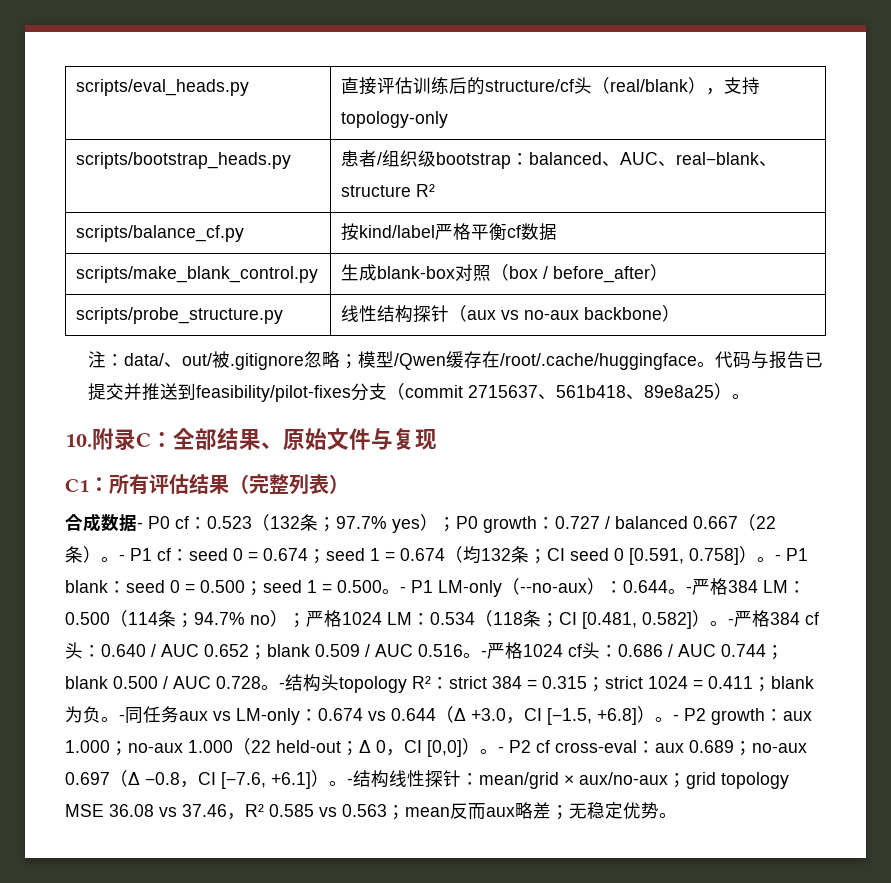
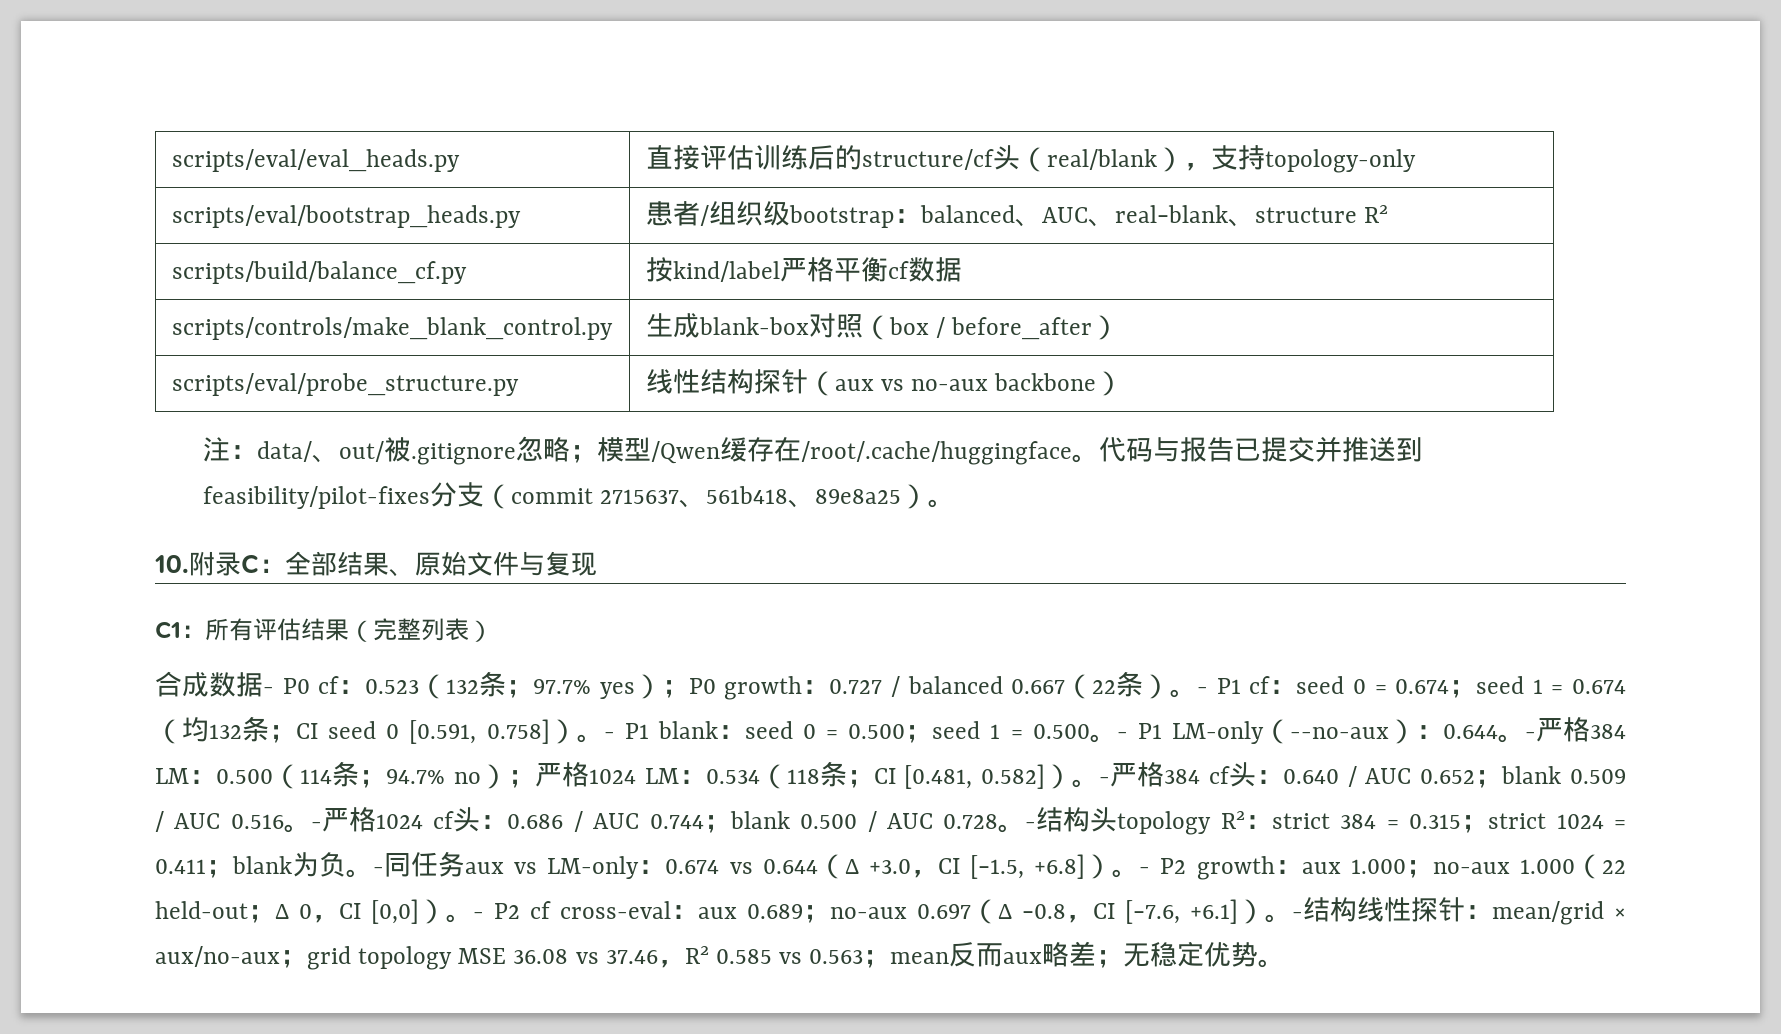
- scripts/eval_heads.py | 直接评估训练后的structure/cf头（real/blank），支持topology-only
+ scripts/eval/eval_heads.py | 直接评估训练后的structure/cf头（real/blank），支持topology-only
- scripts/bootstrap_heads.py | 患者/组织级bootstrap：balanced、AUC、real−blank、structure R²
+ scripts/eval/bootstrap_heads.py | 患者/组织级bootstrap：balanced、AUC、real−blank、structure R²
- scripts/balance_cf.py | 按kind/label严格平衡cf数据
+ scripts/build/balance_cf.py | 按kind/label严格平衡cf数据
- scripts/make_blank_control.py | 生成blank-box对照（box / before_after）
+ scripts/controls/make_blank_control.py | 生成blank-box对照（box / before_after）
- scripts/probe_structure.py | 线性结构探针（aux vs no-aux backbone）
+ scripts/eval/probe_structure.py | 线性结构探针（aux vs no-aux backbone）

